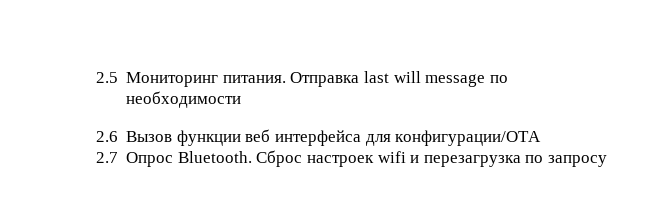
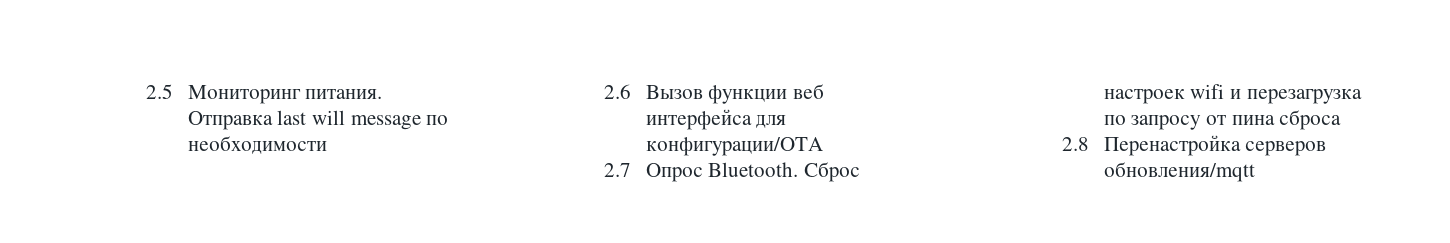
- Сброс настроек wifi и перезагрузка по запросу
+ Сброс настроек wifi и перезагрузка по запросу от пина сброса
+ 2.8 Перенастройка серверов обновления/mqtt

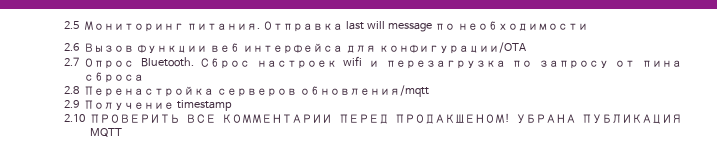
+ 2.9 Получение timestamp
+ 2.10 ПРОВЕРИТЬ ВСЕ КОММЕНТАРИИ ПЕРЕД ПРОДАКШЕНОМ! УБРАНА ПУБЛИКАЦИЯ MQTT

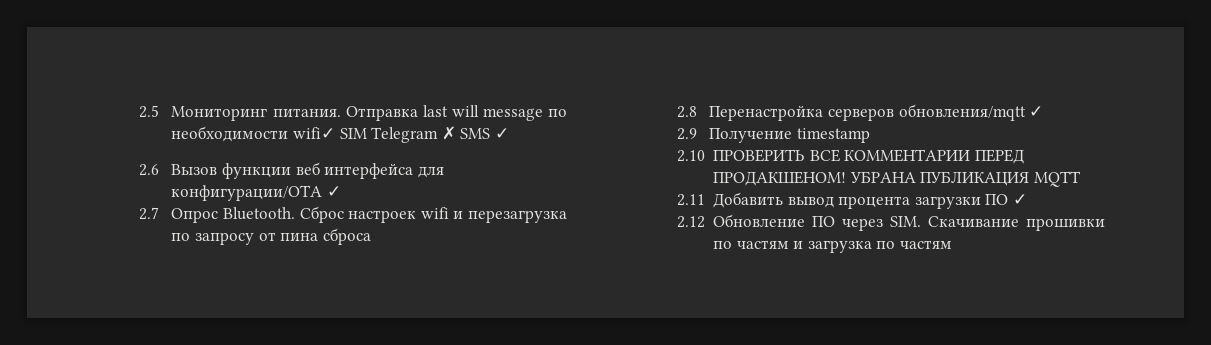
- Отправка last will message по необходимости
+ Отправка last will message по необходимости wifi✓ SIM Telegram ✗ SMS ✓
- 2.6 Вызов функции веб интерфейса для конфигурации/OTA
+ 2.6 Вызов функции веб интерфейса для конфигурации/OTA ✓
- 2.8 Перенастройка серверов обновления/mqtt
+ 2.8 Перенастройка серверов обновления/mqtt ✓
+ 2.11 Добавить вывод процента загрузки ПО ✓
+ 2.12 Обновление ПО через SIM. Скачивание прошивки по частям и загрузка по частям

